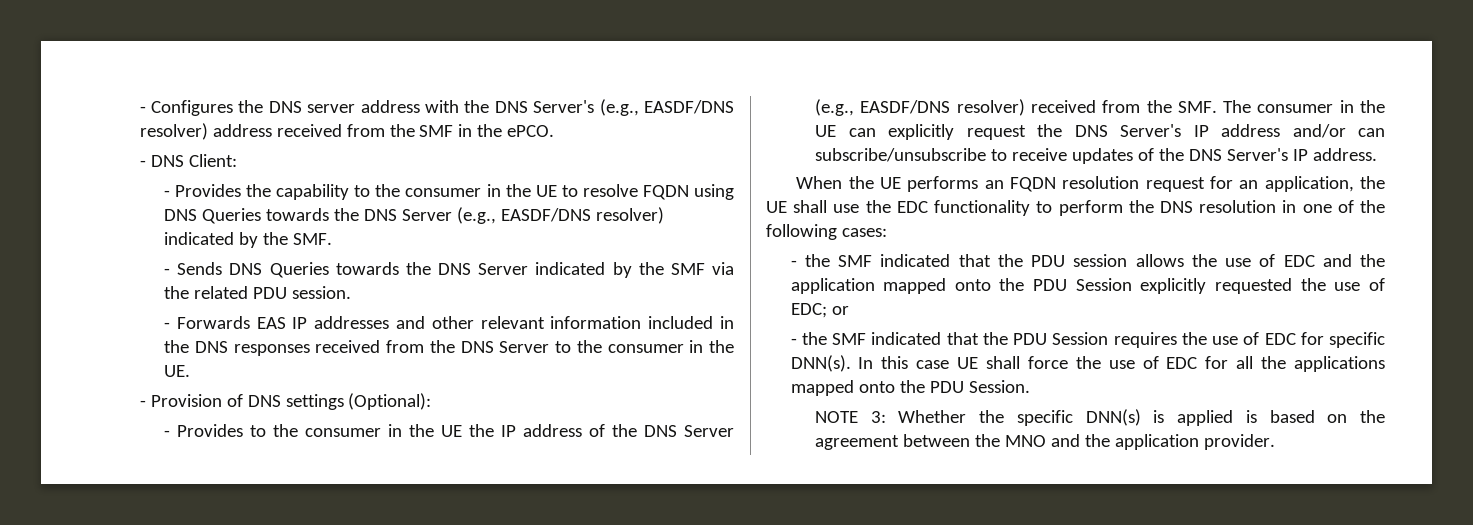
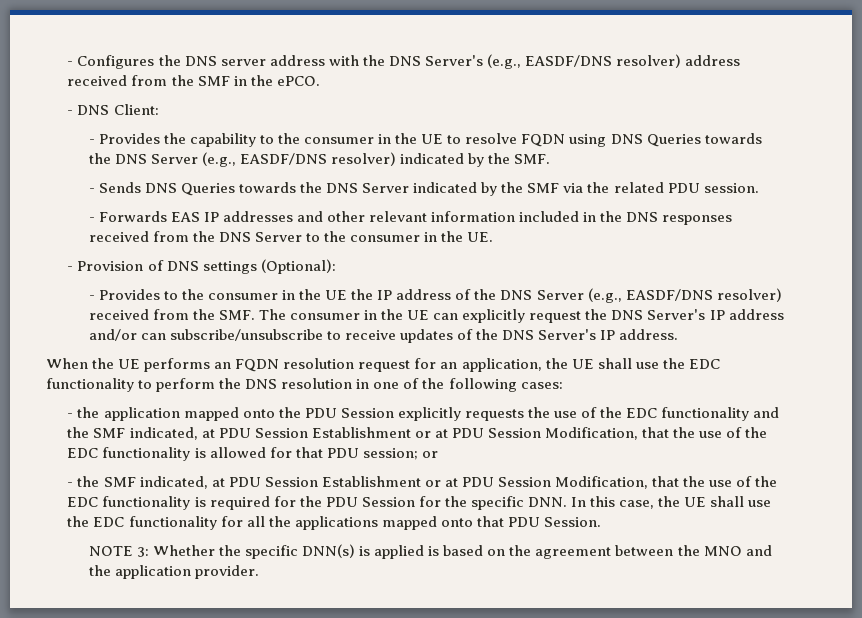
- - the SMF indicated that the PDU session allows the use of EDC and the application mapped onto the PDU Session explicitly requested the use of EDC; or
- - the SMF indicated that the PDU Session requires the use of EDC for specific DNN(s). In this case UE shall force the use of EDC for all the applications mapped onto the PDU Session.
+ - the application mapped onto the PDU Session explicitly requests the use of the EDC functionality and the SMF indicated, at PDU Session Establishment or at PDU Session Modification, that the use of the EDC functionality is allowed for that PDU session; or
+ - the SMF indicated, at PDU Session Establishment or at PDU Session Modification, that the use of the EDC functionality is required for the PDU Session for the specific DNN. In this case, the UE shall use the EDC functionality for all the applications mapped onto that PDU Session.

